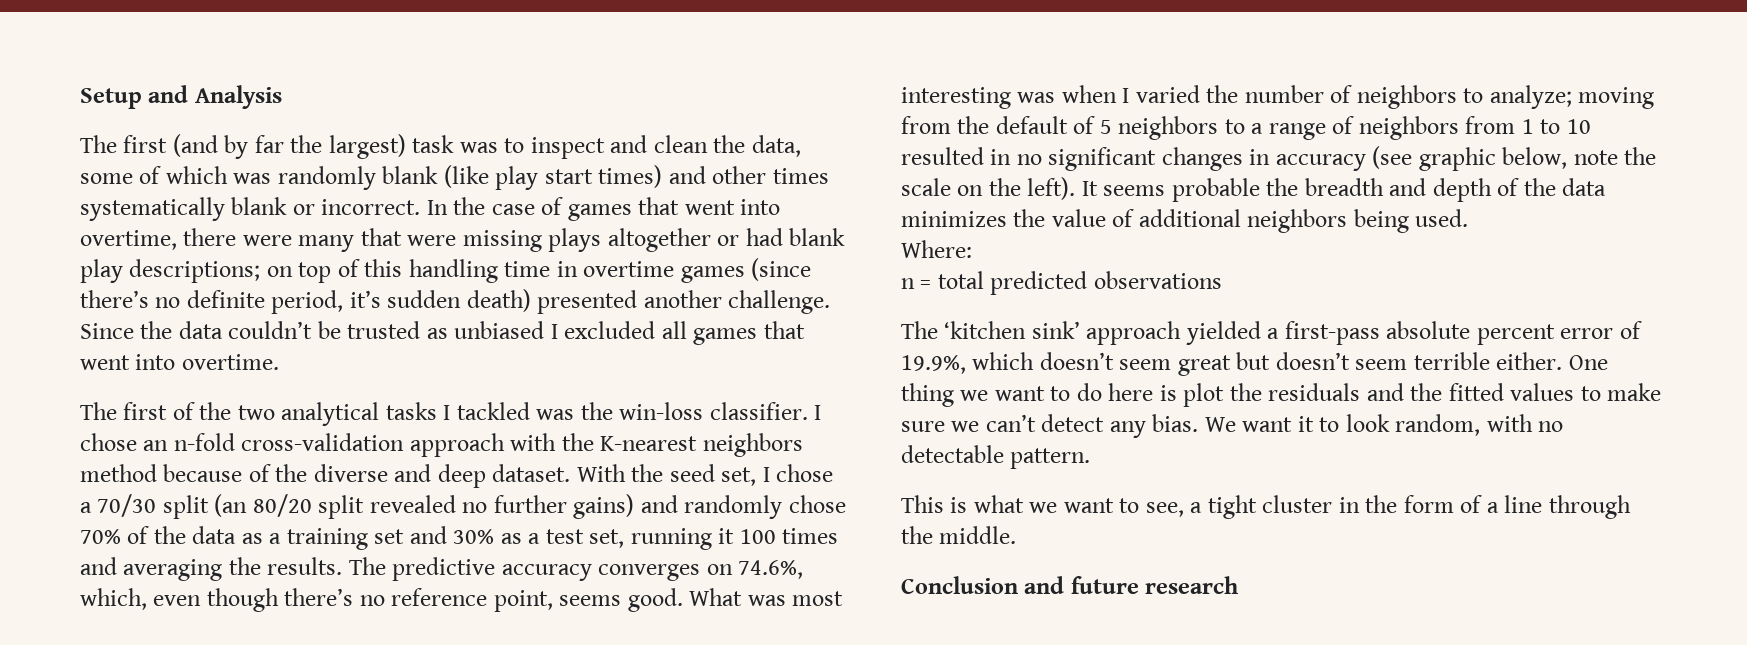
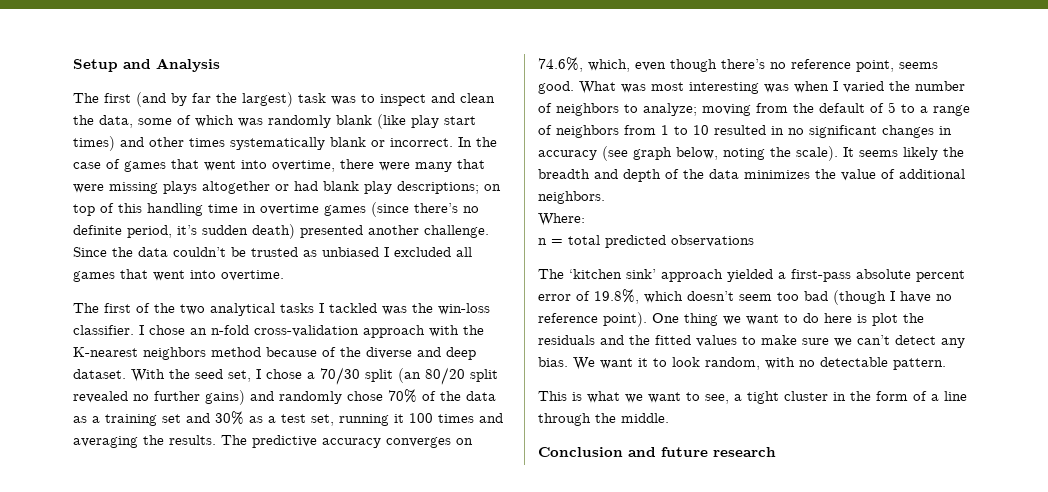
- What was most interesting was when I varied the number of neighbors to analyze; moving from the default of 5 neighbors to a range of neighbors from 1 to 10 resulted in no significant changes in accuracy (see graphic below, note the scale on the left).
+ What was most interesting was when I varied the number of neighbors to analyze; moving from the default of 5 to a range of neighbors from 1 to 10 resulted in no significant changes in accuracy (see graph below, noting the scale).
- It seems probable the breadth and depth of the data minimizes the value of additional neighbors being used.
+ It seems likely the breadth and depth of the data minimizes the value of additional neighbors.
- The ‘kitchen sink’ approach yielded a first-pass absolute percent error of 19.9%, which doesn’t seem great but doesn’t seem terrible either.
+ The ‘kitchen sink’ approach yielded a first-pass absolute percent error of 19.8%, which doesn’t seem too bad (though I have no reference point).

